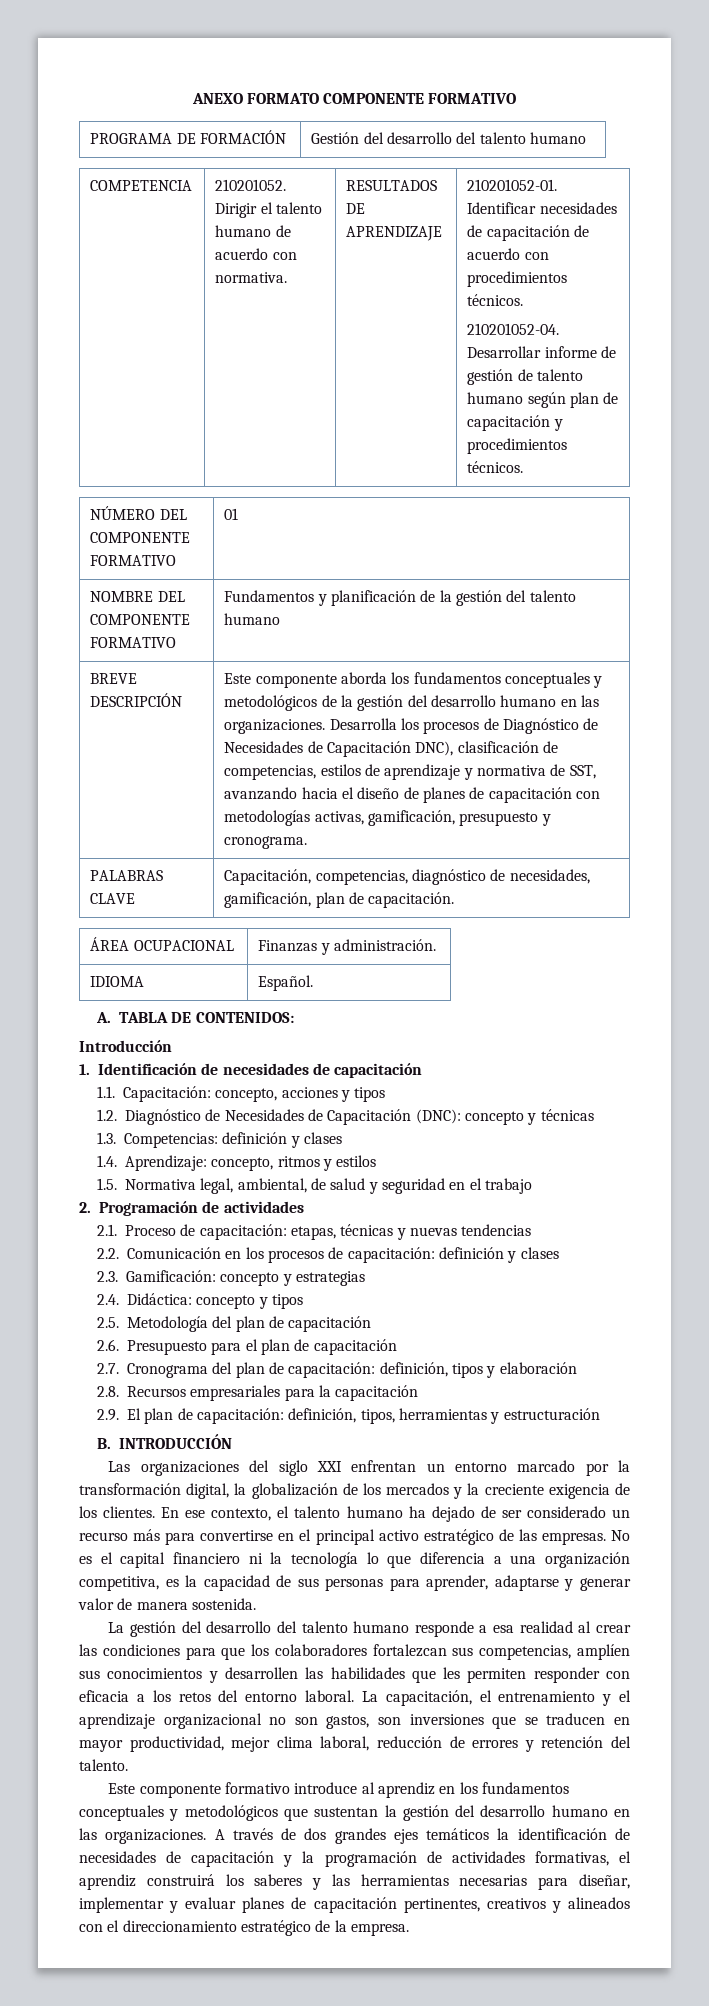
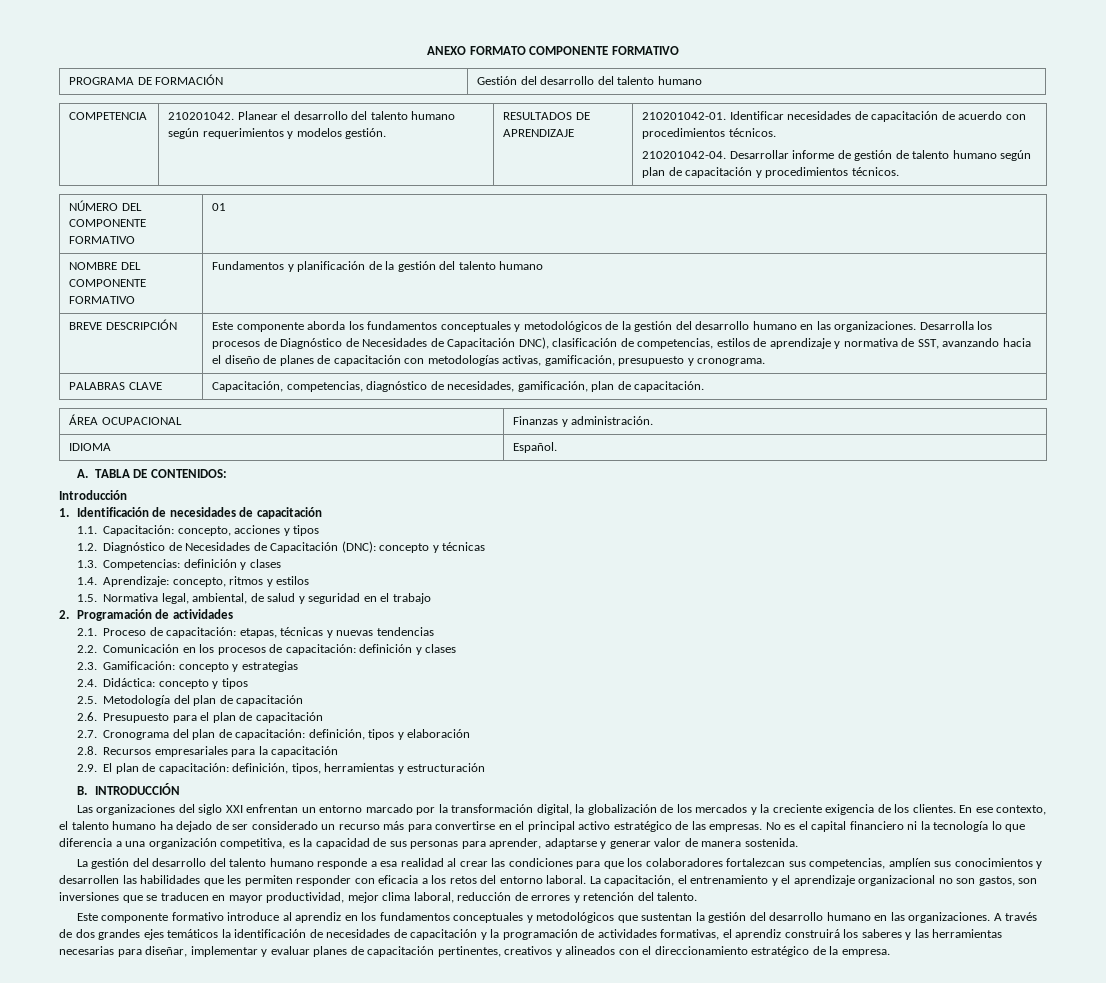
- 210201052. Dirigir el talento humano de acuerdo con normativa.
+ 210201042. Planear el desarrollo del talento humano según requerimientos y modelos gestión.
- 210201052-01.
+ 210201042-01.
- 210201052-04.
+ 210201042-04.

